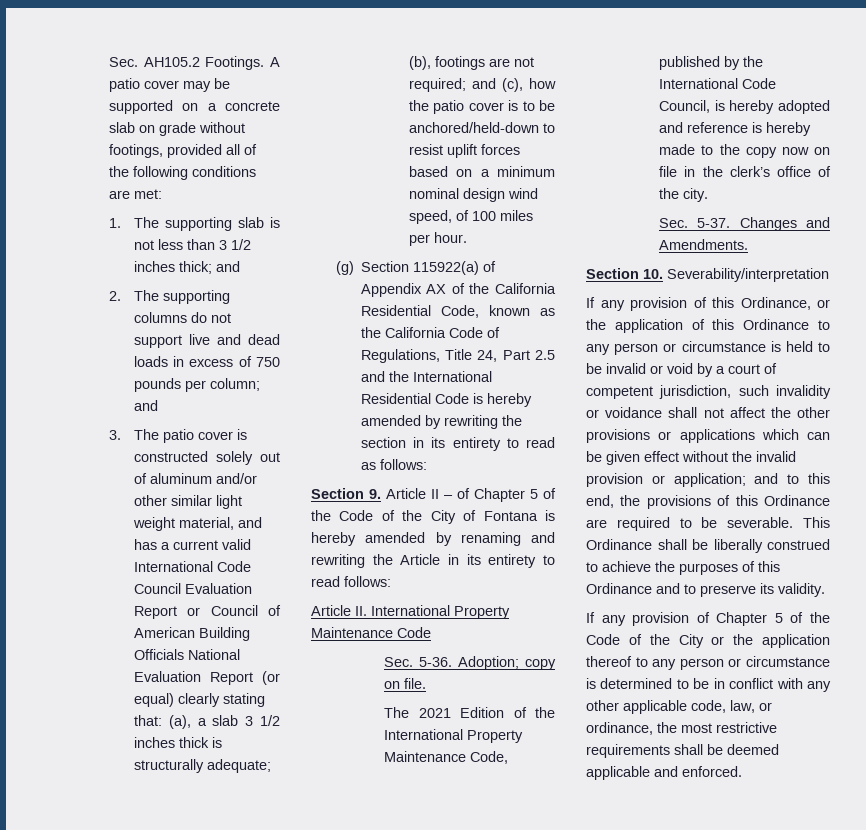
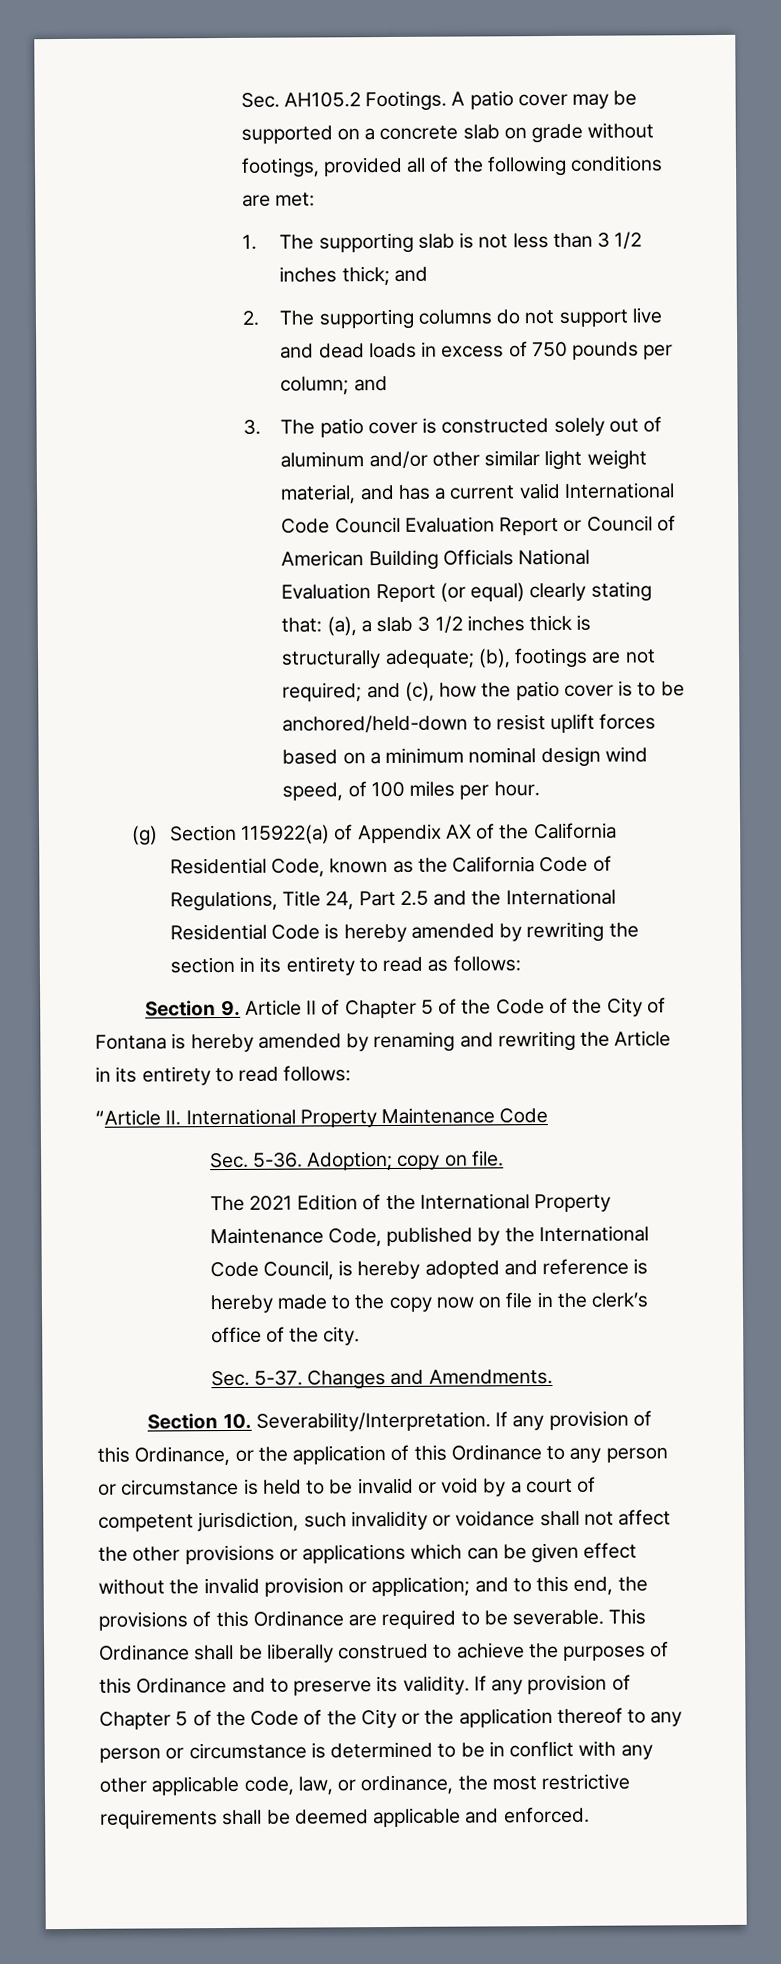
- Section 9. Article II – of Chapter 5 of the Code of the City of Fontana is hereby amended by renaming and rewriting the Article in its entirety to read follows:
+ Section 9. Article II of Chapter 5 of the Code of the City of Fontana is hereby amended by renaming and rewriting the Article in its entirety to read follows:
- Article II. International Property Maintenance Code
+ “Article II. International Property Maintenance Code
- Section 10. Severability/interpretation
- If any provision of this Ordinance, or the application of this Ordinance to any person or circumstance is held to be invalid or void by a court of competent jurisdiction, such invalidity or voidance shall not affect the other provisions or applications which can be given effect without the invalid provision or application;
+ Section 10. Severability/Interpretation. If any provision of this Ordinance, or the application of this Ordinance to any person or circumstance is held to be invalid or void by a court of competent jurisdiction, such invalidity or voidance shall not affect the other provisions or applications which can be given effect without the invalid provision or application;
- This Ordinance shall be liberally construed to achieve the purposes of this Ordinance and to preserve its validity.
- If any provision of Chapter 5 of the Code of the City or the application thereof to any person or circumstance is determined to be in conflict with any other applicable code, law, or ordinance, the most restrictive requirements shall be deemed applicable and enforced.
+ This Ordinance shall be liberally construed to achieve the purposes of this Ordinance and to preserve its validity. If any provision of Chapter 5 of the Code of the City or the application thereof to any person or circumstance is determined to be in conflict with any other applicable code, law, or ordinance, the most restrictive requirements shall be deemed applicable and enforced.

